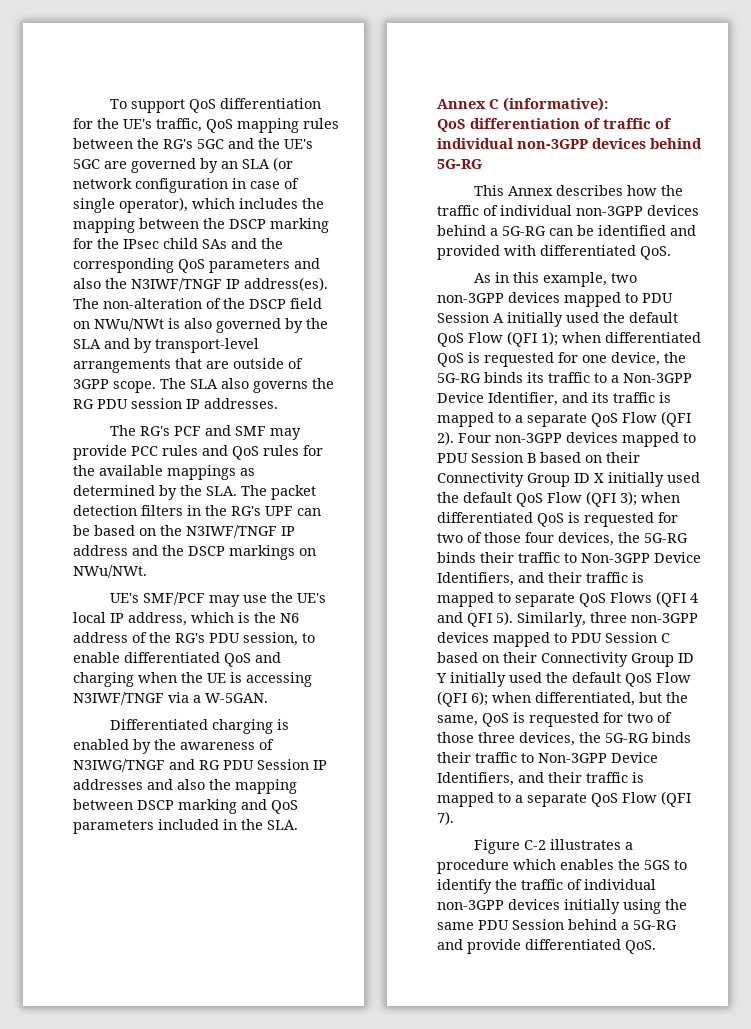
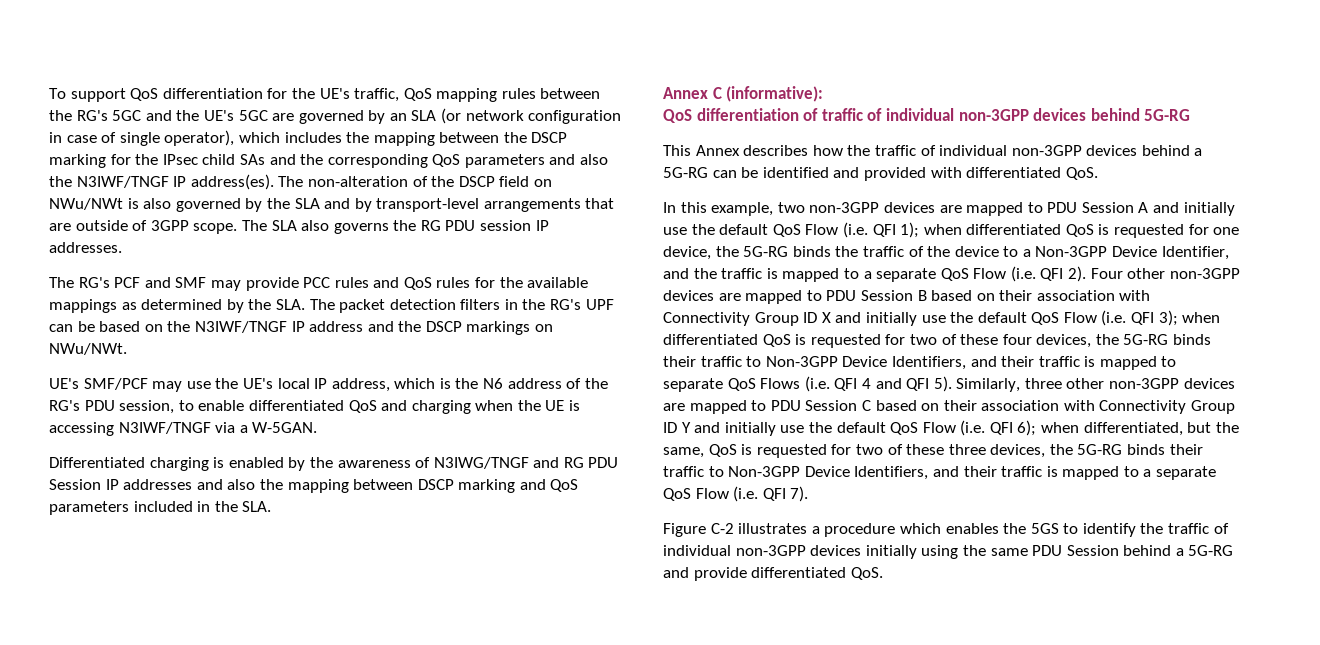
- As in this example, two non-3GPP devices mapped to PDU Session A initially used the default QoS Flow (QFI 1); when differentiated QoS is requested for one device, the 5G-RG binds its traffic to a Non-3GPP Device Identifier, and its traffic is mapped to a separate QoS Flow (QFI 2).
+ In this example, two non-3GPP devices are mapped to PDU Session A and initially use the default QoS Flow (i.e. QFI 1); when differentiated QoS is requested for one device, the 5G-RG binds the traffic of the device to a Non-3GPP Device Identifier, and the traffic is mapped to a separate QoS Flow (i.e. QFI 2).
- Four non-3GPP devices mapped to PDU Session B based on their Connectivity Group ID X initially used the default QoS Flow (QFI 3); when differentiated QoS is requested for two of those four devices, the 5G-RG binds their traffic to Non-3GPP Device Identifiers, and their traffic is mapped to separate QoS Flows (QFI 4 and QFI 5).
+ Four other non-3GPP devices are mapped to PDU Session B based on their association with Connectivity Group ID X and initially use the default QoS Flow (i.e. QFI 3); when differentiated QoS is requested for two of these four devices, the 5G-RG binds their traffic to Non-3GPP Device Identifiers, and their traffic is mapped to separate QoS Flows (i.e. QFI 4 and QFI 5).
- Similarly, three non-3GPP devices mapped to PDU Session C based on their Connectivity Group ID Y initially used the default QoS Flow (QFI 6); when differentiated, but the same, QoS is requested for two of those three devices, the 5G-RG binds their traffic to Non-3GPP Device Identifiers, and their traffic is mapped to a separate QoS Flow (QFI 7).
+ Similarly, three other non-3GPP devices are mapped to PDU Session C based on their association with Connectivity Group ID Y and initially use the default QoS Flow (i.e. QFI 6); when differentiated, but the same, QoS is requested for two of these three devices, the 5G-RG binds their traffic to Non-3GPP Device Identifiers, and their traffic is mapped to a separate QoS Flow (i.e. QFI 7).

